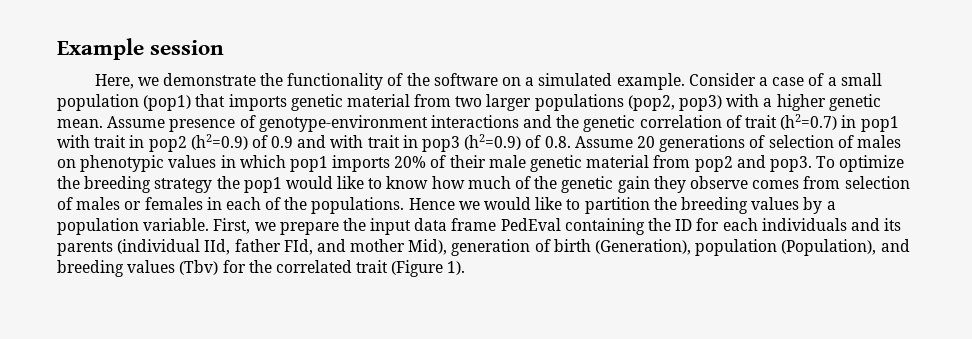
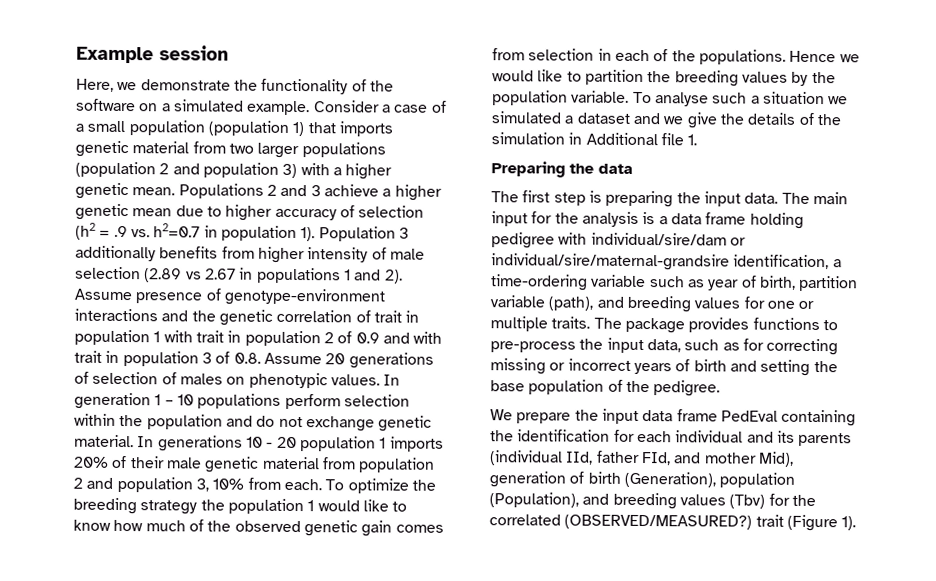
- Consider a case of a small population (pop1) that imports genetic material from two larger populations (pop2, pop3) with a higher genetic mean.
+ Consider a case of a small population (population 1) that imports genetic material from two larger populations (population 2 and population 3) with a higher genetic mean.
+ Populations 2 and 3 achieve a higher genetic mean due to higher accuracy of selection (h2 = .9 vs. h2=0.7 in population 1). Population 3 additionally benefits from higher intensity of male selection (2.89 vs 2.67 in populations 1 and 2).
- Assume presence of genotype-environment interactions and the genetic correlation of trait (h2=0.7) in pop1 with trait in pop2 (h2=0.9) of 0.9 and with trait in pop3 (h2=0.9) of 0.8. Assume 20 generations of selection of males on phenotypic values in which pop1 imports 20% of their male genetic material from pop2 and pop3.
+ Assume presence of genotype-environment interactions and the genetic correlation of trait in population 1 with trait in population 2 of 0.9 and with trait in population 3 of 0.8. Assume 20 generations of selection of males on phenotypic values. In generation 1 – 10 populations perform selection within the population and do not exchange genetic material. In generations 10 - 20 population 1 imports 20% of their male genetic material from population 2 and population 3, 10% from each.
- To optimize the breeding strategy the pop1 would like to know how much of the genetic gain they observe comes from selection of males or females in each of the populations.
+ To optimize the breeding strategy the population 1 would like to know how much of the observed genetic gain comes from selection in each of the populations.
- Hence we would like to partition the breeding values by a population variable.
+ Hence we would like to partition the breeding values by the population variable.
- First, we prepare the input data frame PedEval containing the ID for each individuals and its parents (individual IId, father FId, and mother Mid), generation of birth (Generation), population (Population), and breeding values (Tbv) for the correlated trait (Figure 1).
+ To analyse such a situation we simulated a dataset and we give the details of the simulation in Additional file 1.
+ Preparing the data
+ The first step is preparing the input data. The main input for the analysis is a data frame holding pedigree with individual/sire/dam or individual/sire/maternal-grandsire identification, a time-ordering variable such as year of birth, partition variable (path), and breeding values for one or multiple traits. The package provides functions to pre-process the input data, such as for correcting missing or incorrect years of birth and setting the base population of the pedigree.
+ We prepare the input data frame PedEval containing the identification for each individual and its parents (individual IId, father FId, and mother Mid), generation of birth (Generation), population (Population), and breeding values (Tbv) for the correlated (OBSERVED/MEASURED?) trait (Figure 1).

